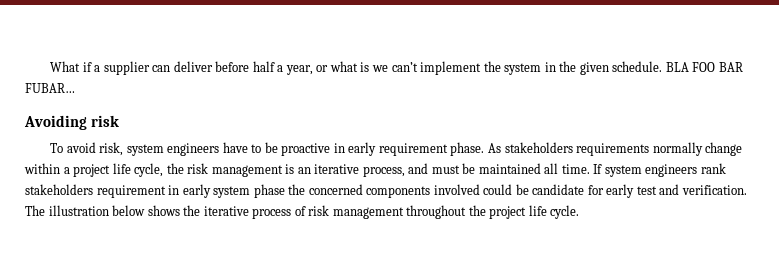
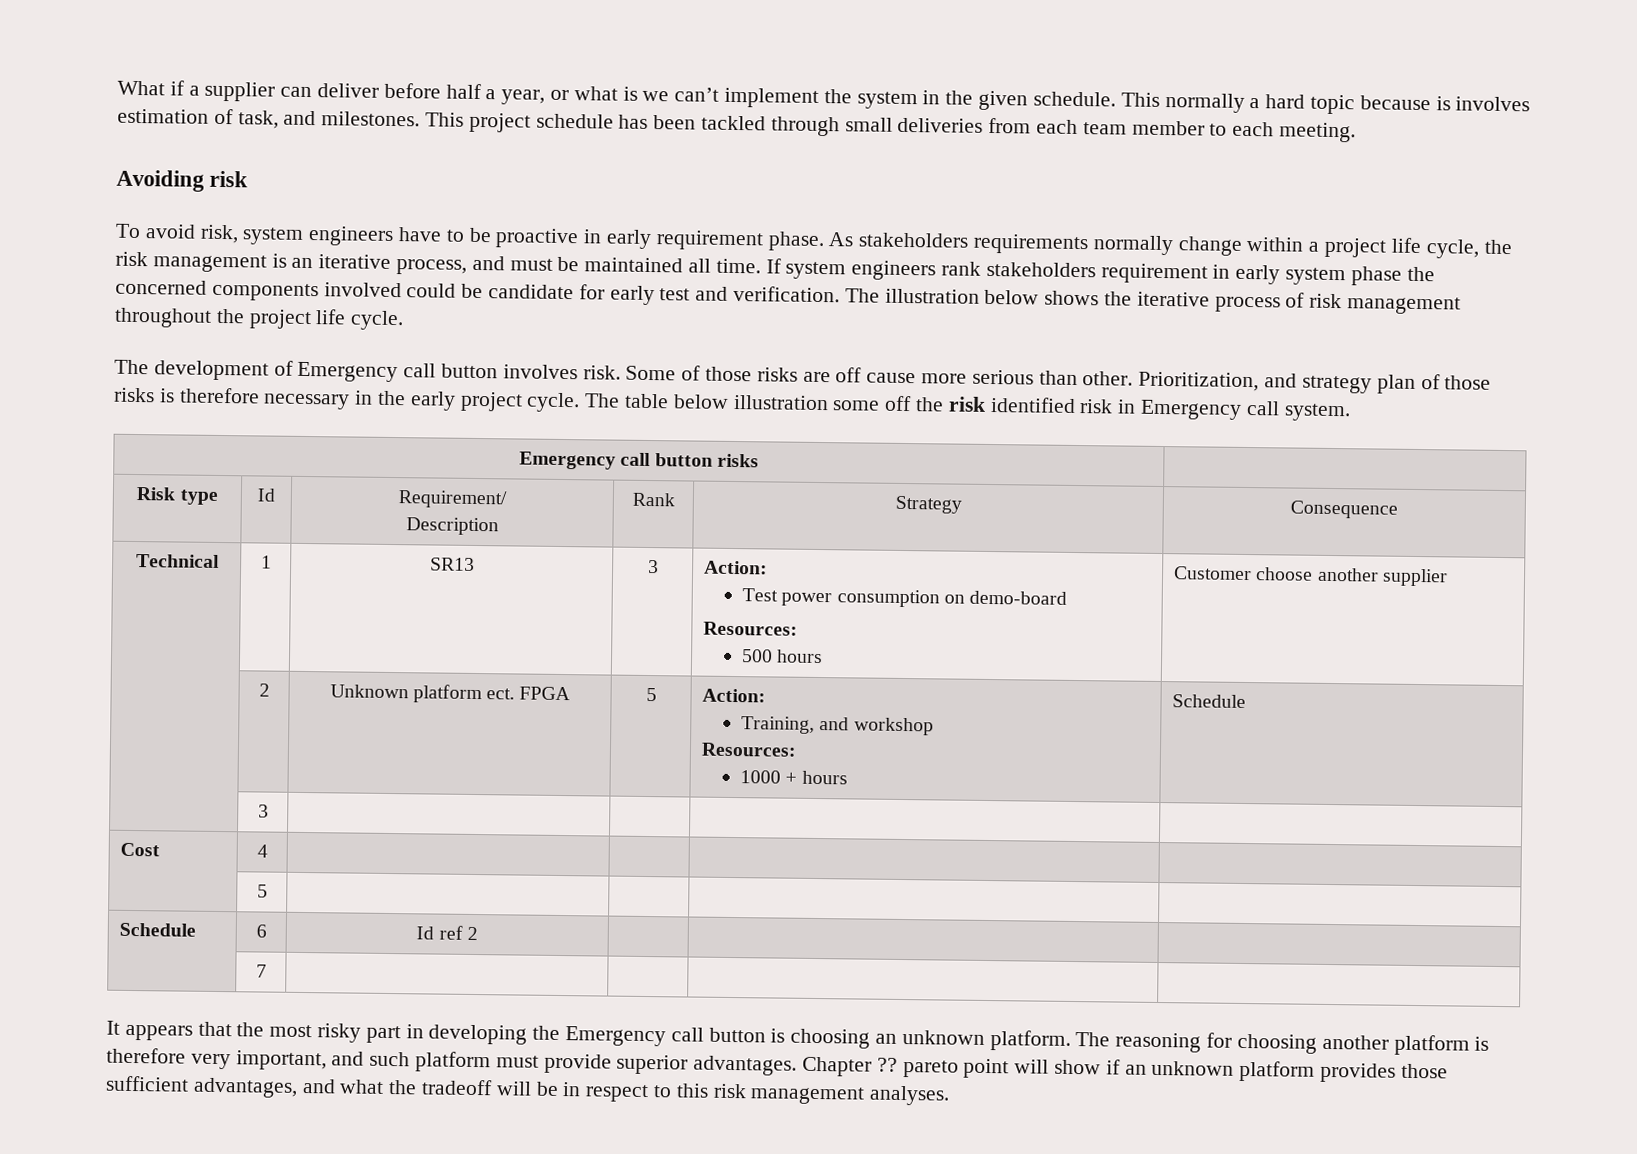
- BLA FOO BAR FUBAR…
+ This normally a hard topic because is involves estimation of task, and milestones. This project schedule has been tackled through small deliveries from each team member to each meeting.
+ The development of Emergency call button involves risk. Some of those risks are off cause more serious than other. Prioritization, and strategy plan of those risks is therefore necessary in the early project cycle. The table below illustration some off the risk identified risk in Emergency call system.
+ Emergency call button risks |
+ Risk type | Id | Requirement/
+ Description | Rank | Strategy | Consequence
+ Technical | 1 | SR13 | 3 | Action:
+ Test power consumption on demo-board
+ Resources:
+ 500 hours | Customer choose another supplier
+ | 2 | Unknown platform ect. FPGA | 5 | Action:
+ Training, and workshop
+ Resources:
+ 1000 + hours | Schedule
+ | 3 | | | |
+ Cost | 4 | | | |
+ | 5 | | | |
+ Schedule | 6 | Id ref 2 | | |
+ | 7 | | | |
+ It appears that the most risky part in developing the Emergency call button is choosing an unknown platform. The reasoning for choosing another platform is therefore very important, and such platform must provide superior advantages. Chapter ?? pareto point will show if an unknown platform provides those sufficient advantages, and what the tradeoff will be in respect to this risk management analyses.

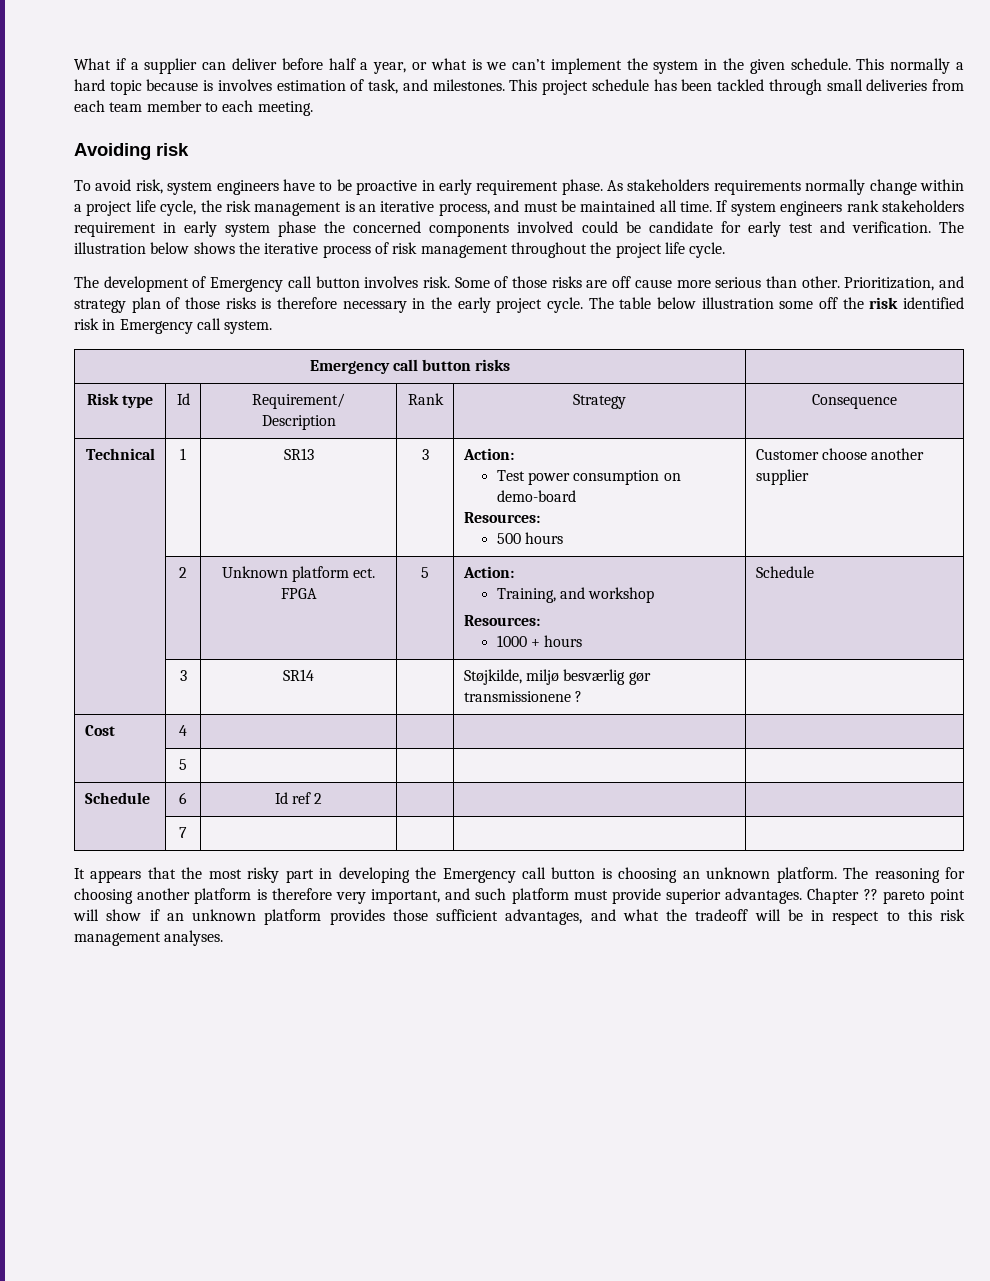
- | 3 | | | |
+ | 3 | SR14 | | Støjkilde, miljø besværlig gør transmissionene ? |

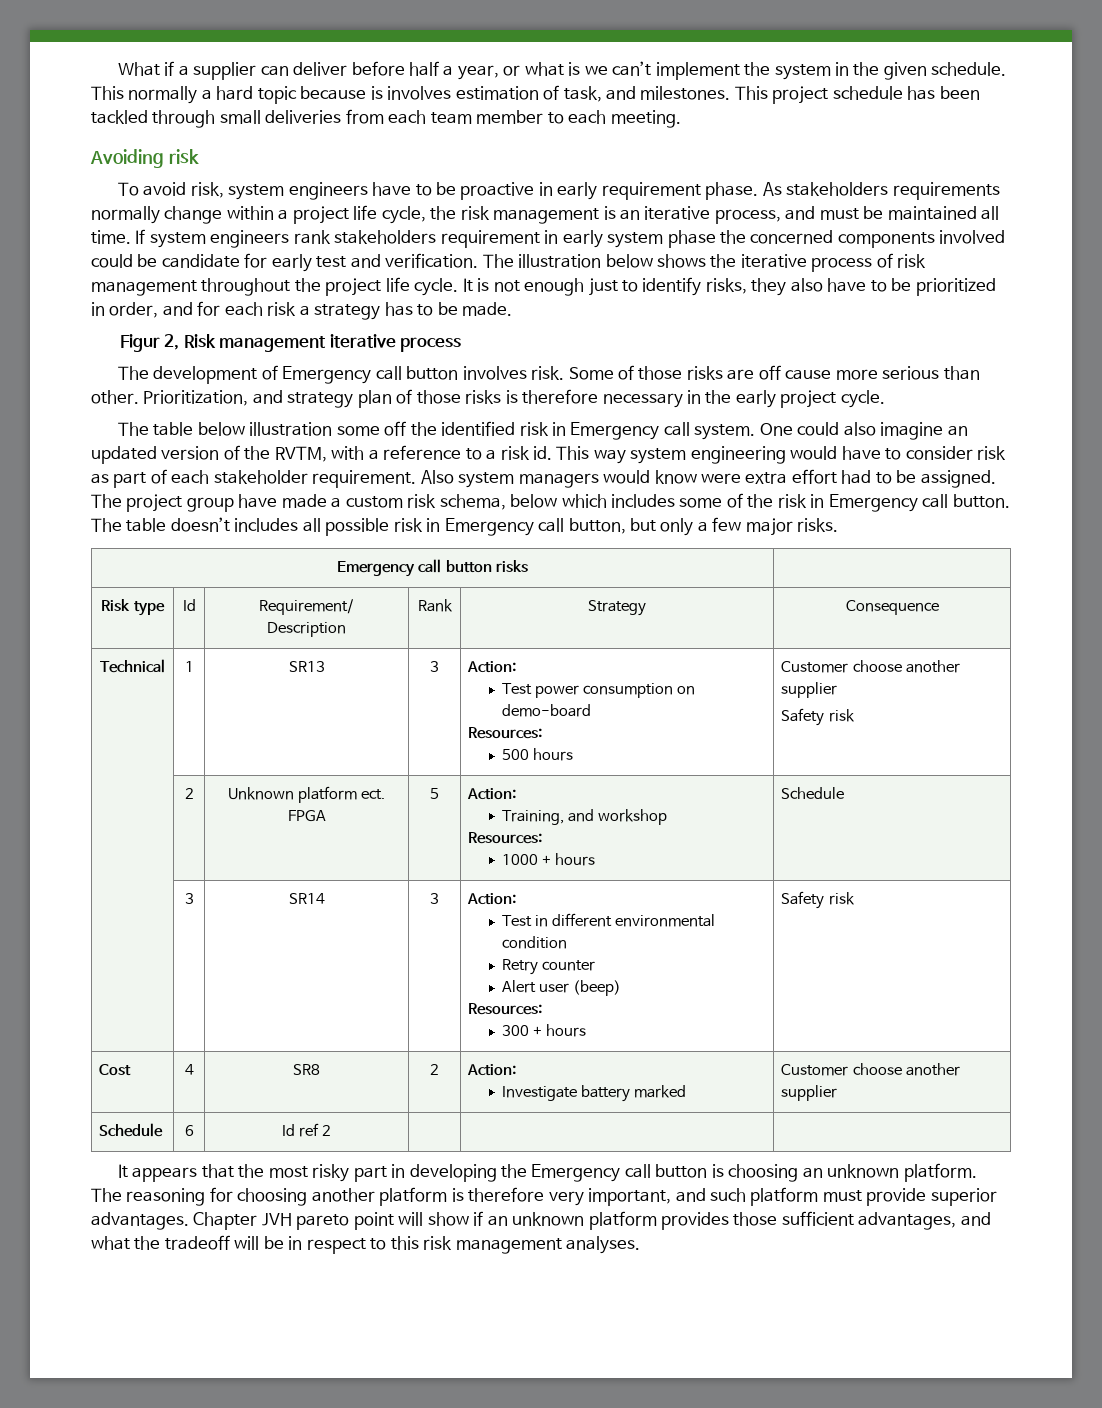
+ It is not enough just to identify risks, they also have to be prioritized in order, and for each risk a strategy has to be made.
+ Figur 2, Risk management iterative process
- Prioritization, and strategy plan of those risks is therefore necessary in the early project cycle. The table below illustration some off the risk identified risk in Emergency call system.
+ Prioritization, and strategy plan of those risks is therefore necessary in the early project cycle.
+ The table below illustration some off the identified risk in Emergency call system. One could also imagine an updated version of the RVTM, with a reference to a risk id. This way system engineering would have to consider risk as part of each stakeholder requirement. Also system managers would know were extra effort had to be assigned. The project group have made a custom risk schema, below which includes some of the risk in Emergency call button. The table doesn’t includes all possible risk in Emergency call button, but only a few major risks.
  Technical | 1 | SR13 | 3 | Action:
  Test power consumption on demo-board
  Resources:
  500 hours | Customer choose another supplier
+ Safety risk
- | 3 | SR14 | | Støjkilde, miljø besværlig gør transmissionene ? |
- Cost | 4 | | | |
- | 5 | | | |
+ | 3 | SR14 | 3 | Action:
+ Test in different environmental condition
+ Retry counter
+ Alert user (beep)
+ Resources:
+ 300 + hours | Safety risk
+ Cost | 4 | SR8 | 2 | Action:
+ Investigate battery marked | Customer choose another supplier
- | 7 | | | |
- Chapter ?? pareto point will show if an unknown platform provides those sufficient advantages, and what the tradeoff will be in respect to this risk management analyses.
+ Chapter JVH pareto point will show if an unknown platform provides those sufficient advantages, and what the tradeoff will be in respect to this risk management analyses.

